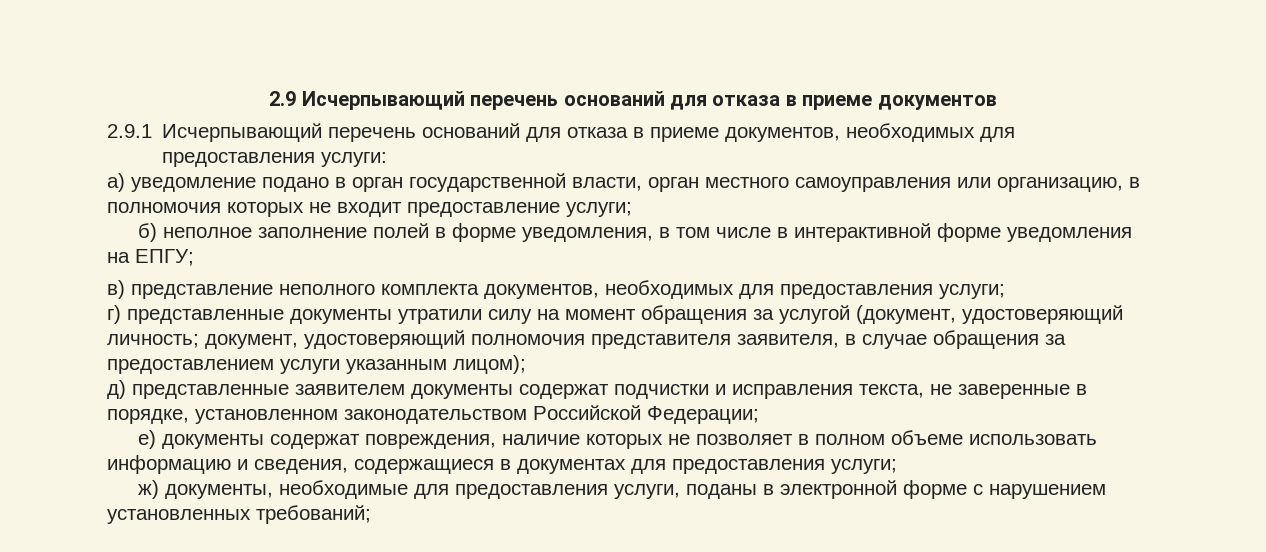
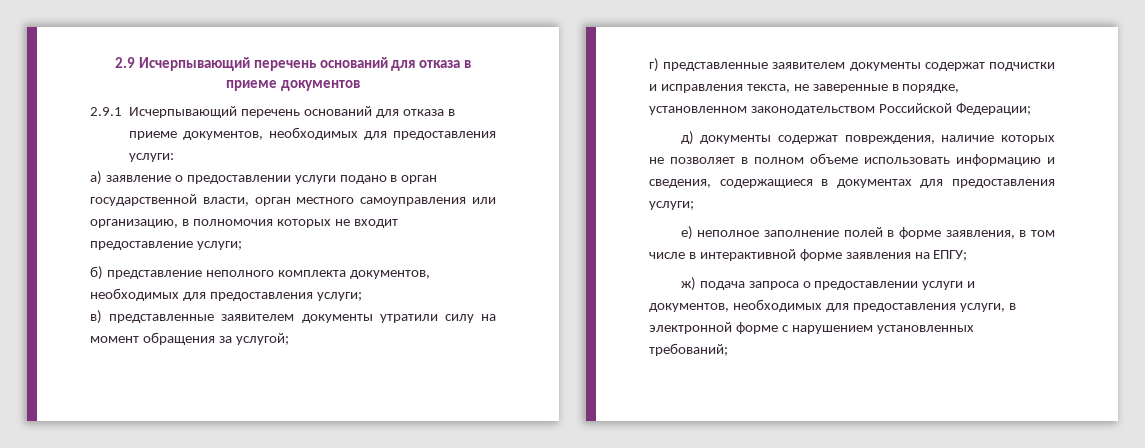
- а) уведомление подано в орган государственной власти, орган местного самоуправления или организацию, в полномочия которых не входит предоставление услуги;
+ а) заявление о предоставлении услуги подано в орган государственной власти, орган местного самоуправления или организацию, в полномочия которых не входит предоставление услуги;
- б) неполное заполнение полей в форме уведомления, в том числе в интерактивной форме уведомления на ЕПГУ;
- в) представление неполного комплекта документов, необходимых для предоставления услуги;
+ б) представление неполного комплекта документов, необходимых для предоставления услуги;
- г) представленные документы утратили силу на момент обращения за услугой (документ, удостоверяющий личность; документ, удостоверяющий полномочия представителя заявителя, в случае обращения за предоставлением услуги указанным лицом);
- д) представленные заявителем документы содержат подчистки и исправления текста, не заверенные в порядке, установленном законодательством Российской Федерации;
+ в) представленные заявителем документы утратили силу на момент обращения за услугой;
+ г) представленные заявителем документы содержат подчистки и исправления текста, не заверенные в порядке, установленном законодательством Российской Федерации;
- е) документы содержат повреждения, наличие которых не позволяет в полном объеме использовать информацию и сведения, содержащиеся в документах для предоставления услуги;
+ д) документы содержат повреждения, наличие которых не позволяет в полном объеме использовать информацию и сведения, содержащиеся в документах для предоставления услуги;
- ж) документы, необходимые для предоставления услуги, поданы в электронной форме с нарушением установленных требований;
+ е) неполное заполнение полей в форме заявления, в том числе в интерактивной форме заявления на ЕПГУ;
+ ж) подача запроса о предоставлении услуги и документов, необходимых для предоставления услуги, в электронной форме с нарушением установленных требований;

